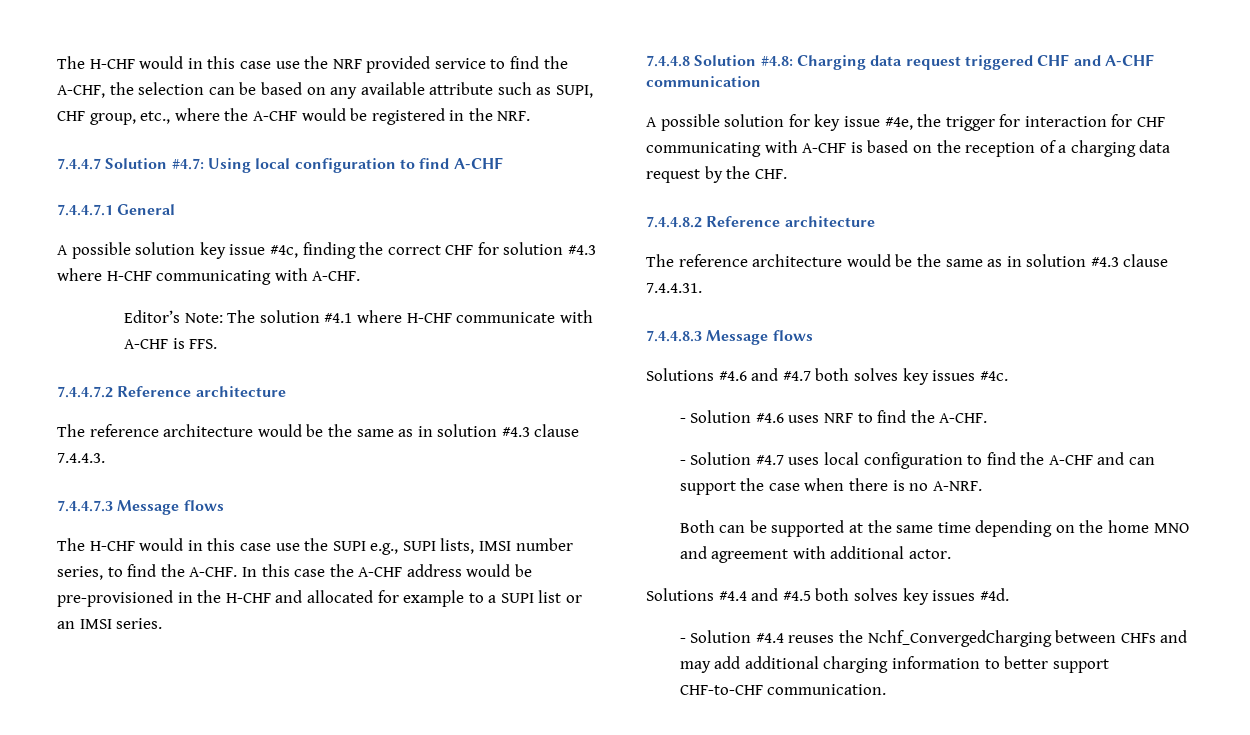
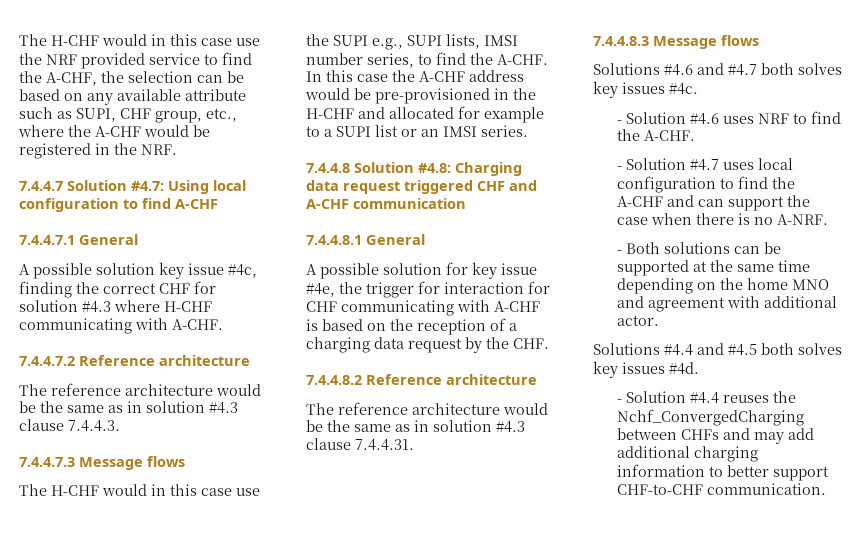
- Editor’s Note: The solution #4.1 where H-CHF communicate with A-CHF is FFS.
+ 7.4.4.8.1 General
- Both can be supported at the same time depending on the home MNO and agreement with additional actor.
+ - Both solutions can be supported at the same time depending on the home MNO and agreement with additional actor.

